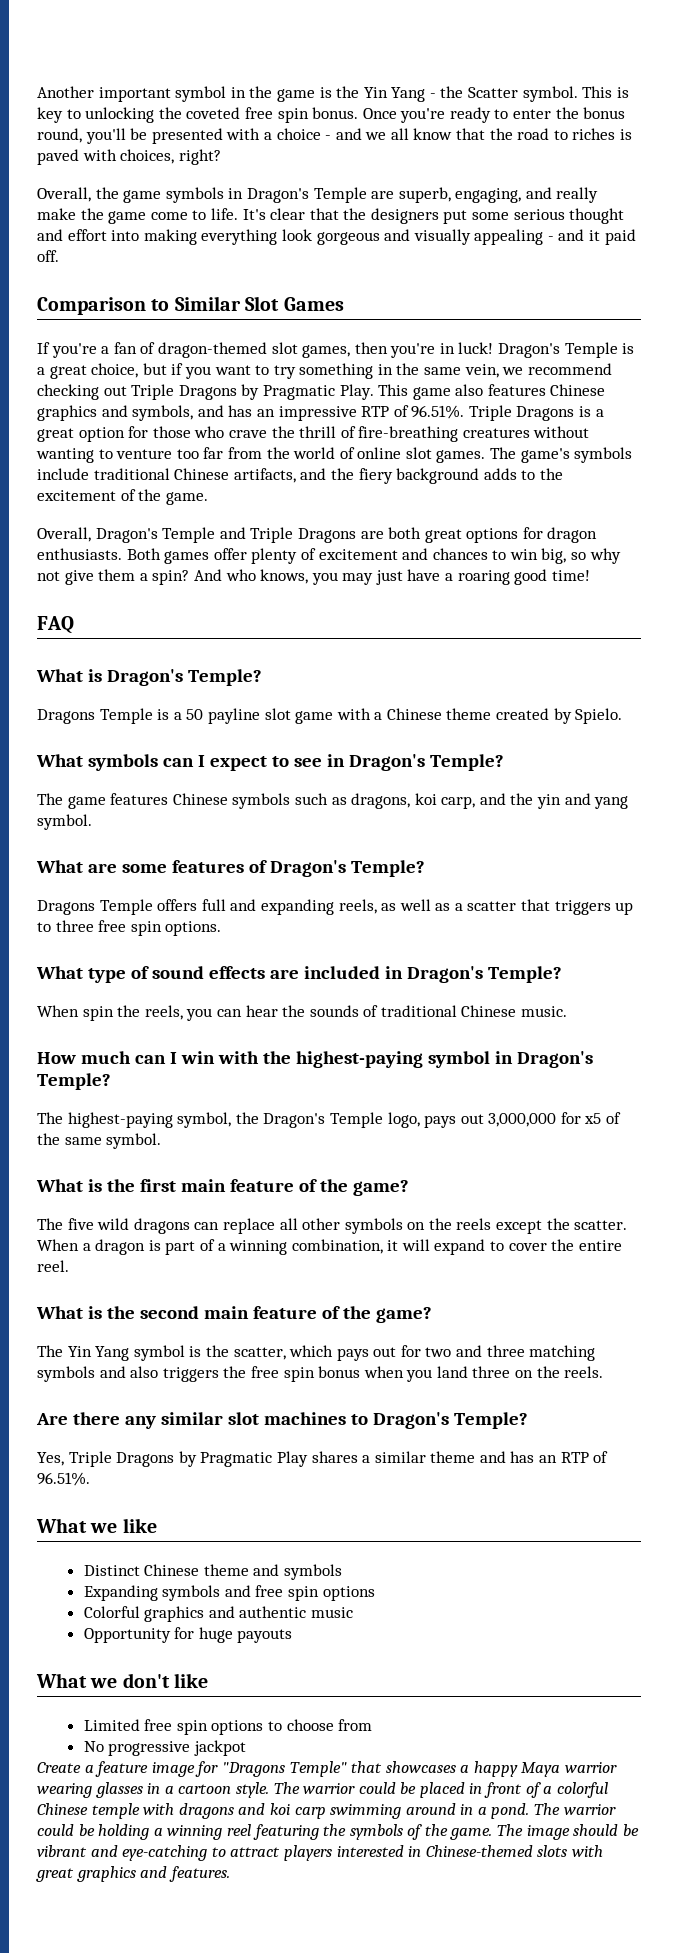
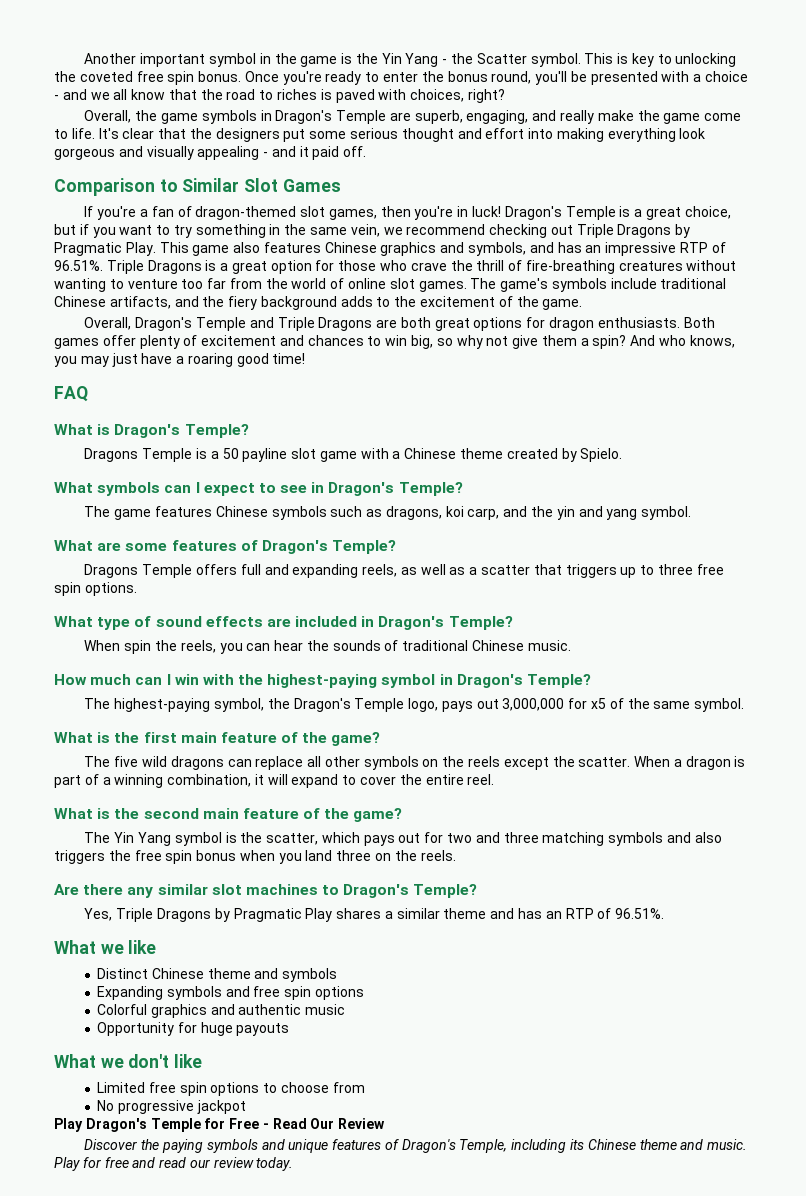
- Create a feature image for "Dragons Temple" that showcases a happy Maya warrior wearing glasses in a cartoon style. The warrior could be placed in front of a colorful Chinese temple with dragons and koi carp swimming around in a pond. The warrior could be holding a winning reel featuring the symbols of the game. The image should be vibrant and eye-catching to attract players interested in Chinese-themed slots with great graphics and features.
+ Play Dragon's Temple for Free - Read Our Review
+ Discover the paying symbols and unique features of Dragon's Temple, including its Chinese theme and music. Play for free and read our review today.

